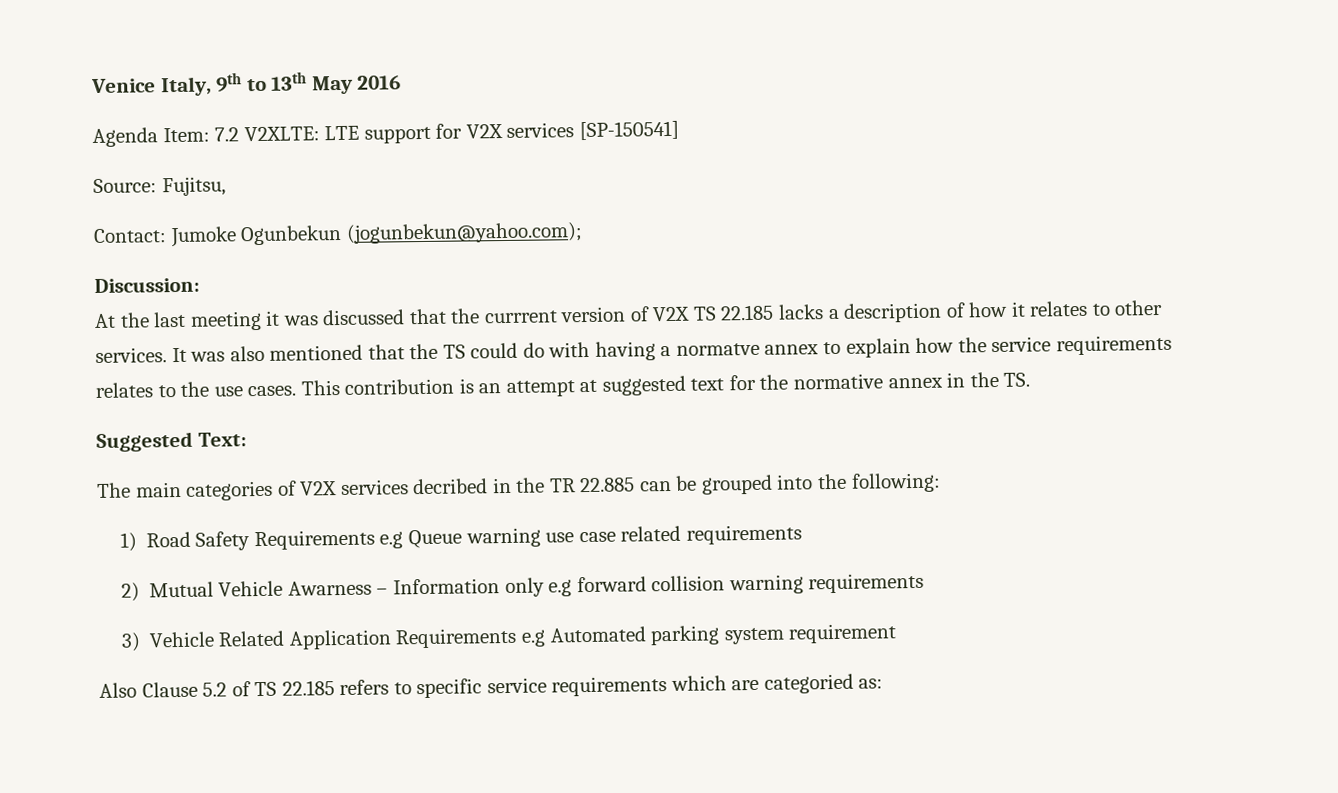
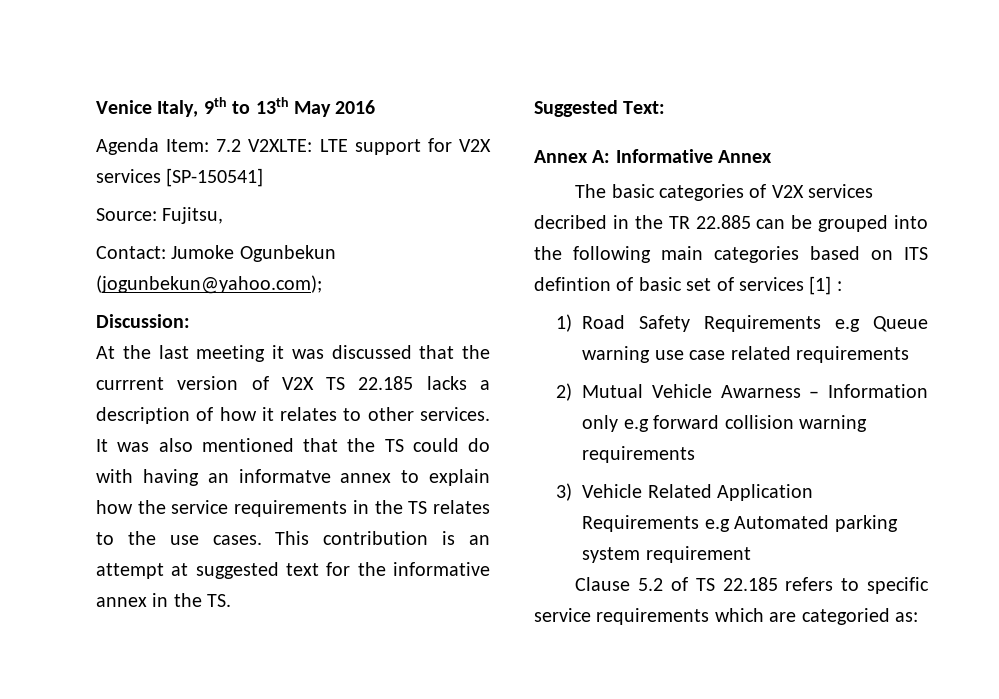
- It was also mentioned that the TS could do with having a normatve annex to explain how the service requirements relates to the use cases.
+ It was also mentioned that the TS could do with having an informatve annex to explain how the service requirements in the TS relates to the use cases.
- This contribution is an attempt at suggested text for the normative annex in the TS.
+ This contribution is an attempt at suggested text for the informative annex in the TS.
+ Annex A: Informative Annex
- The main categories of V2X services decribed in the TR 22.885 can be grouped into the following:
+ The basic categories of V2X services decribed in the TR 22.885 can be grouped into the following main categories based on ITS defintion of basic set of services [1] :
- Also Clause 5.2 of TS 22.185 refers to specific service requirements which are categoried as:
+ Clause 5.2 of TS 22.185 refers to specific service requirements which are categoried as:

